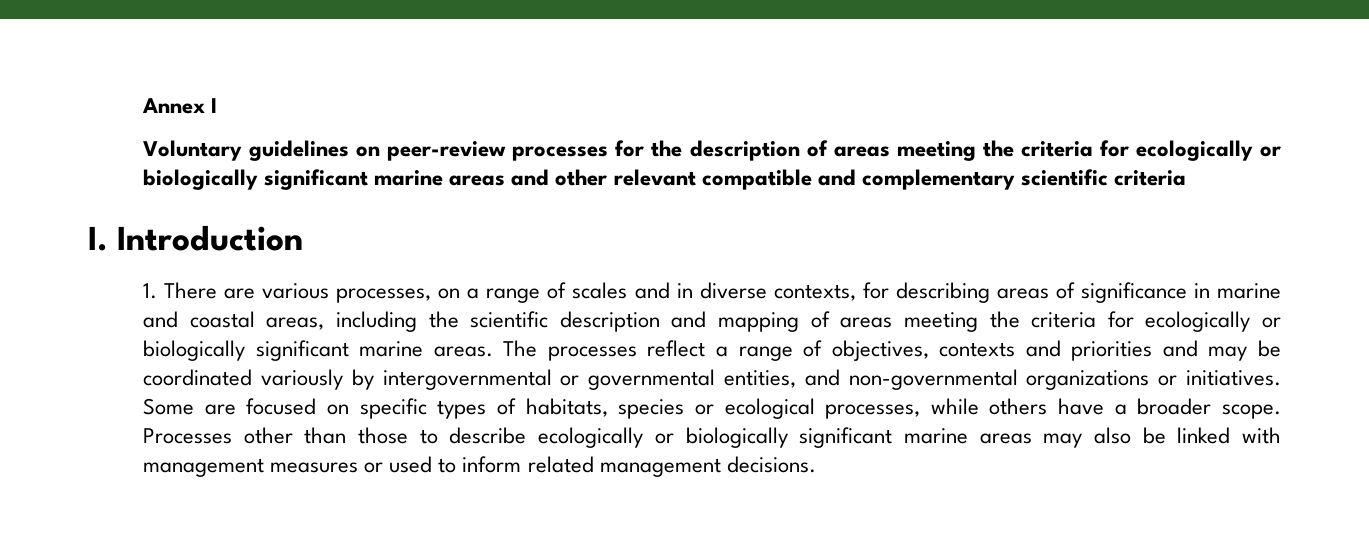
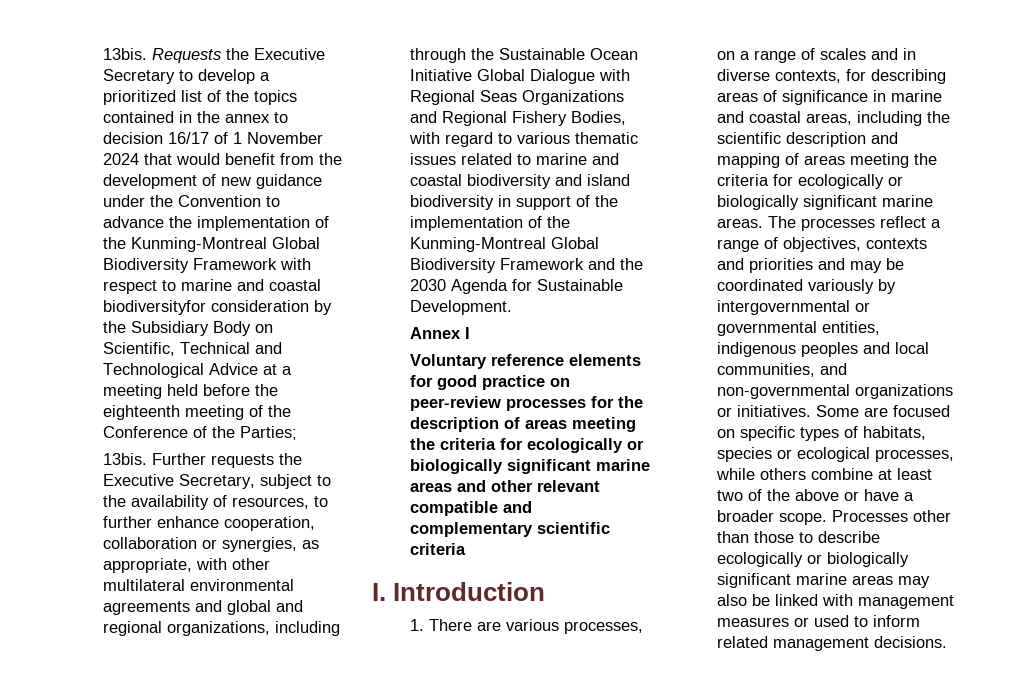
+ 13bis. Requests the Executive Secretary to develop a prioritized list of the topics contained in the annex to decision 16/17 of 1 November 2024 that would benefit from the development of new guidance under the Convention to advance the implementation of the Kunming-Montreal Global Biodiversity Framework with respect to marine and coastal biodiversityfor consideration by the Subsidiary Body on Scientific, Technical and Technological Advice at a meeting held before the eighteenth meeting of the Conference of the Parties;
+ 13bis. Further requests the Executive Secretary, subject to the availability of resources, to further enhance cooperation, collaboration or synergies, as appropriate, with other multilateral environmental agreements and global and regional organizations, including through the Sustainable Ocean Initiative Global Dialogue with Regional Seas Organizations and Regional Fishery Bodies, with regard to various thematic issues related to marine and coastal biodiversity and island biodiversity in support of the implementation of the Kunming-Montreal Global Biodiversity Framework and the 2030 Agenda for Sustainable Development.
  Annex I
- Voluntary guidelines on peer-review processes for the description of areas meeting the criteria for ecologically or biologically significant marine areas and other relevant compatible and complementary scientific criteria
+ Voluntary reference elements for good practice on peer-review processes for the description of areas meeting the criteria for ecologically or biologically significant marine areas and other relevant compatible and complementary scientific criteria
- The processes reflect a range of objectives, contexts and priorities and may be coordinated variously by intergovernmental or governmental entities, and non-governmental organizations or initiatives.
+ The processes reflect a range of objectives, contexts and priorities and may be coordinated variously by intergovernmental or governmental entities, indigenous peoples and local communities, and non-governmental organizations or initiatives.
- Some are focused on specific types of habitats, species or ecological processes, while others have a broader scope.
+ Some are focused on specific types of habitats, species or ecological processes, while others combine at least two of the above or have a broader scope.

